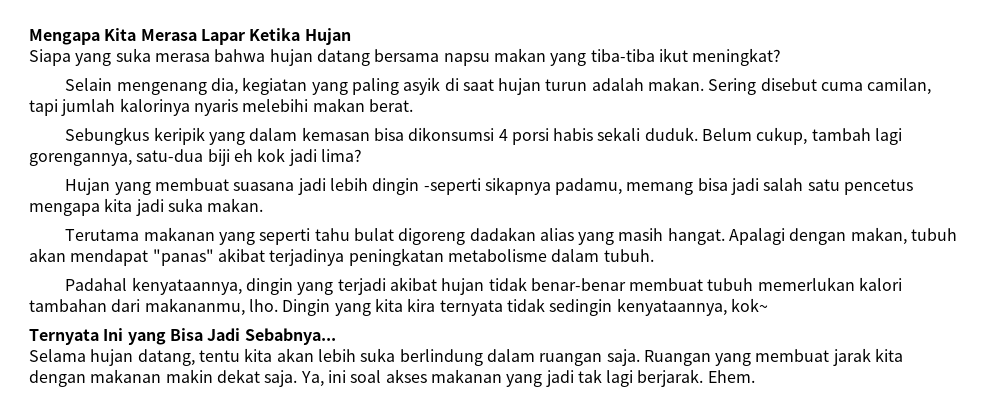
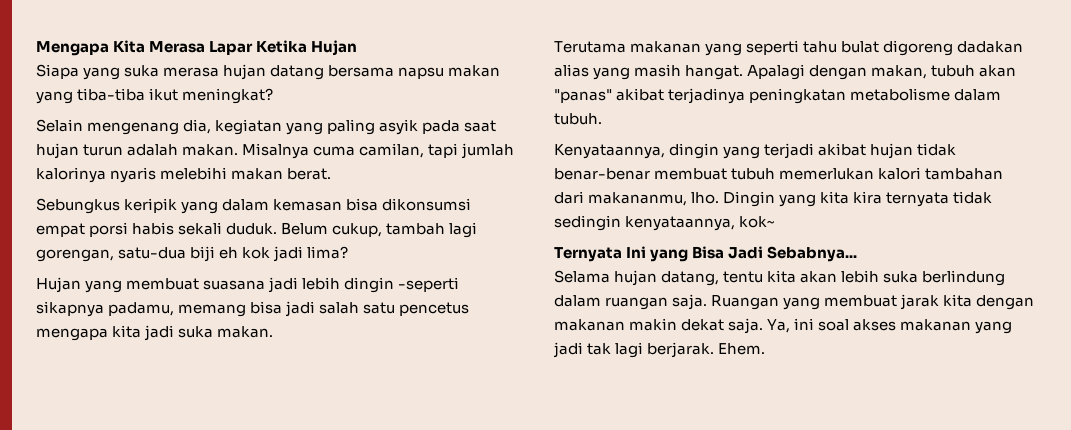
- Siapa yang suka merasa bahwa hujan datang bersama napsu makan yang tiba-tiba ikut meningkat?
+ Siapa yang suka merasa hujan datang bersama napsu makan yang tiba-tiba ikut meningkat?
- Selain mengenang dia, kegiatan yang paling asyik di saat hujan turun adalah makan.
+ Selain mengenang dia, kegiatan yang paling asyik pada saat hujan turun adalah makan.
- Sering disebut cuma camilan, tapi jumlah kalorinya nyaris melebihi makan berat.
+ Misalnya cuma camilan, tapi jumlah kalorinya nyaris melebihi makan berat.
- Sebungkus keripik yang dalam kemasan bisa dikonsumsi 4 porsi habis sekali duduk.
+ Sebungkus keripik yang dalam kemasan bisa dikonsumsi empat porsi habis sekali duduk.
- Belum cukup, tambah lagi gorengannya, satu-dua biji eh kok jadi lima?
+ Belum cukup, tambah lagi gorengan, satu-dua biji eh kok jadi lima?
- Apalagi dengan makan, tubuh akan mendapat "panas" akibat terjadinya peningkatan metabolisme dalam tubuh.
+ Apalagi dengan makan, tubuh akan "panas" akibat terjadinya peningkatan metabolisme dalam tubuh.
- Padahal kenyataannya, dingin yang terjadi akibat hujan tidak benar-benar membuat tubuh memerlukan kalori tambahan dari makananmu, lho.
+ Kenyataannya, dingin yang terjadi akibat hujan tidak benar-benar membuat tubuh memerlukan kalori tambahan dari makananmu, lho.

